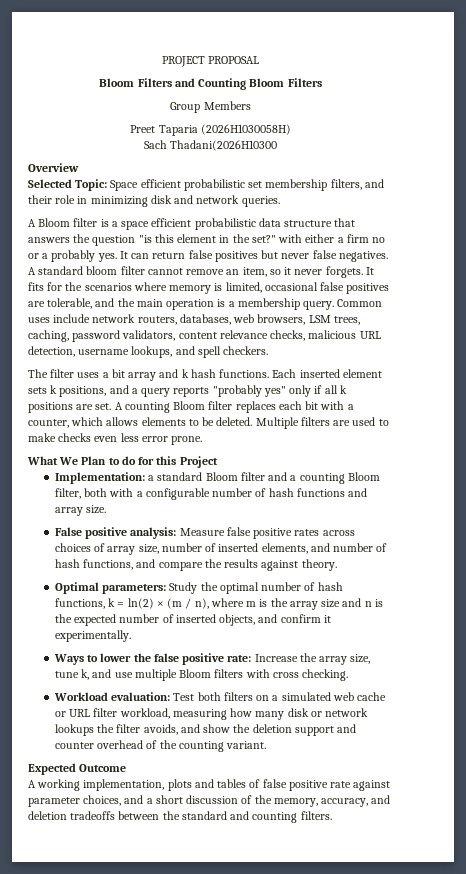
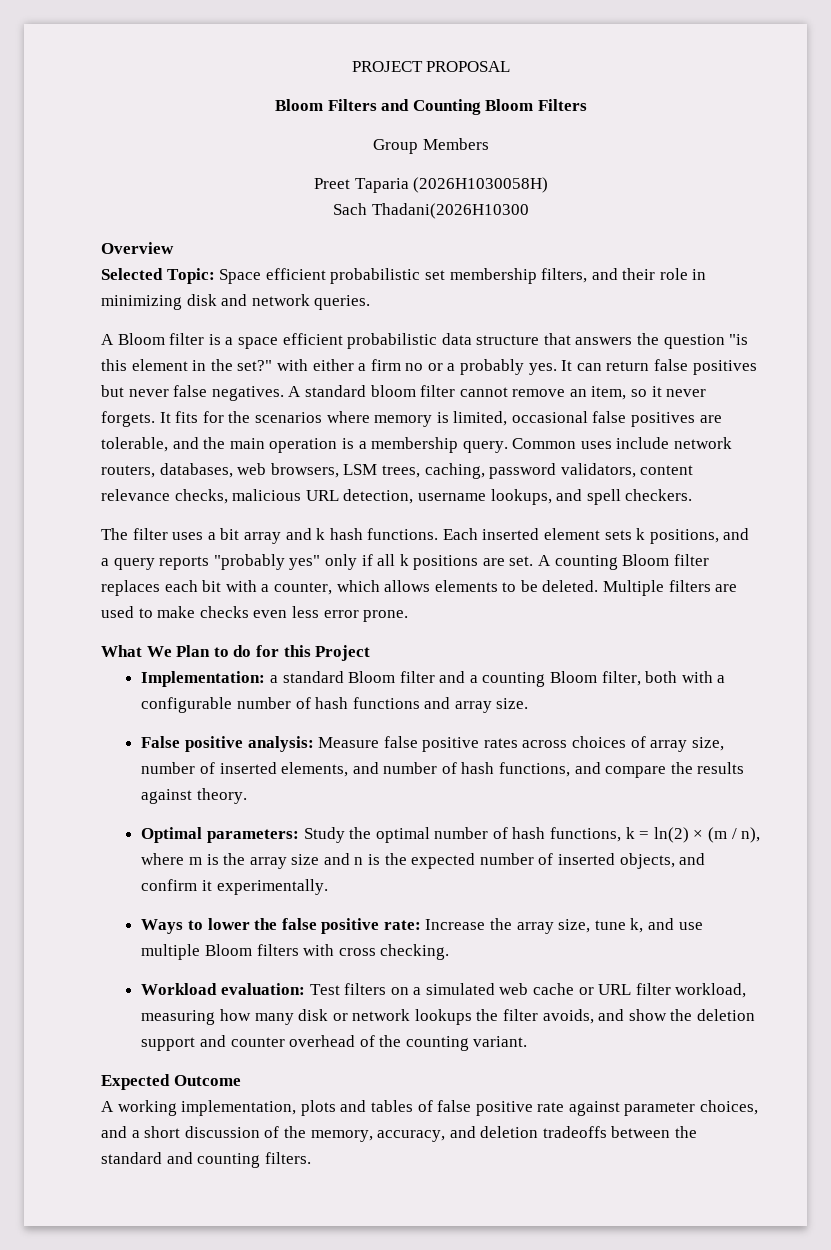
- Workload evaluation: Test both filters on a simulated web cache or URL filter workload, measuring how many disk or network lookups the filter avoids, and show the deletion support and counter overhead of the counting variant.
+ Workload evaluation: Test filters on a simulated web cache or URL filter workload, measuring how many disk or network lookups the filter avoids, and show the deletion support and counter overhead of the counting variant.

